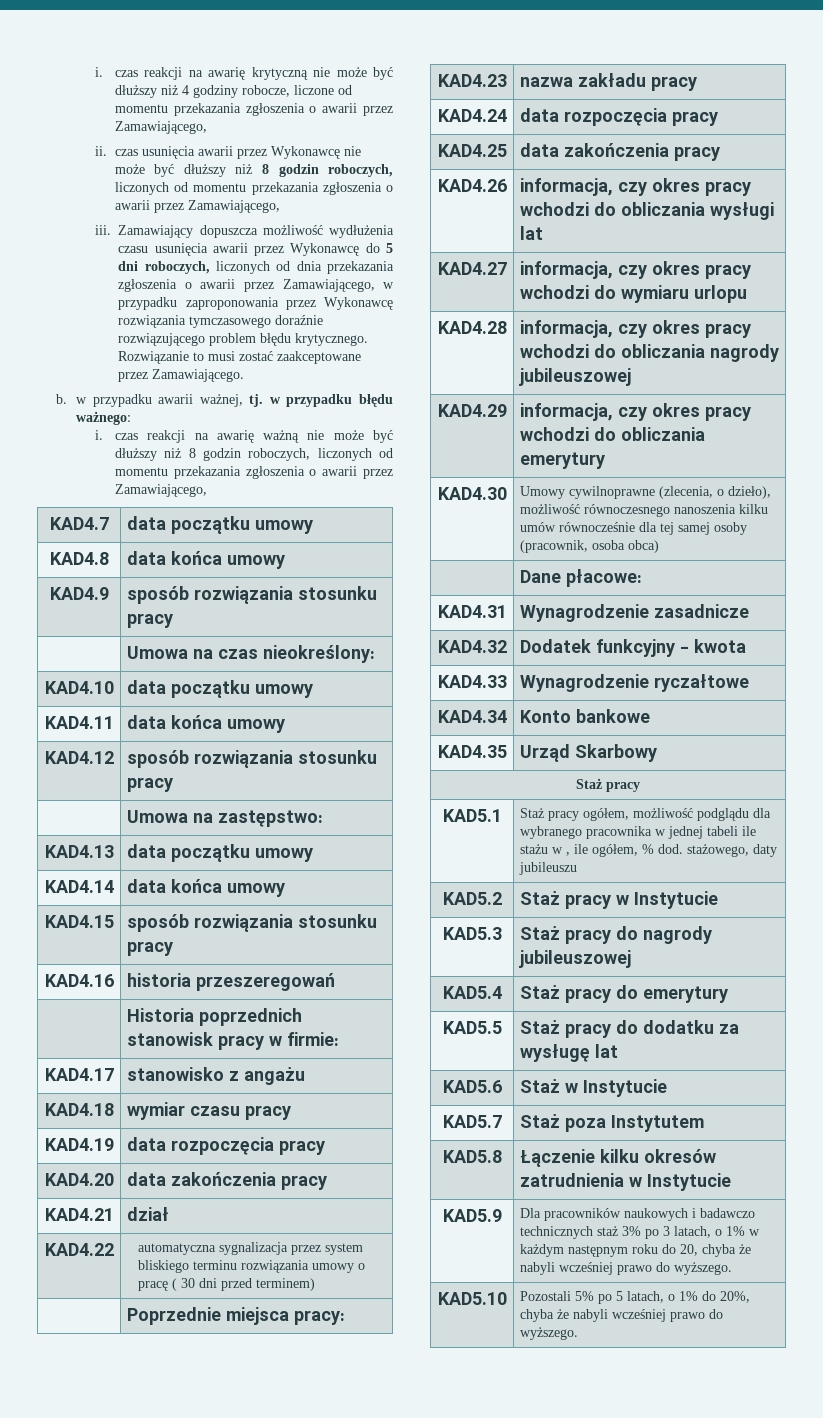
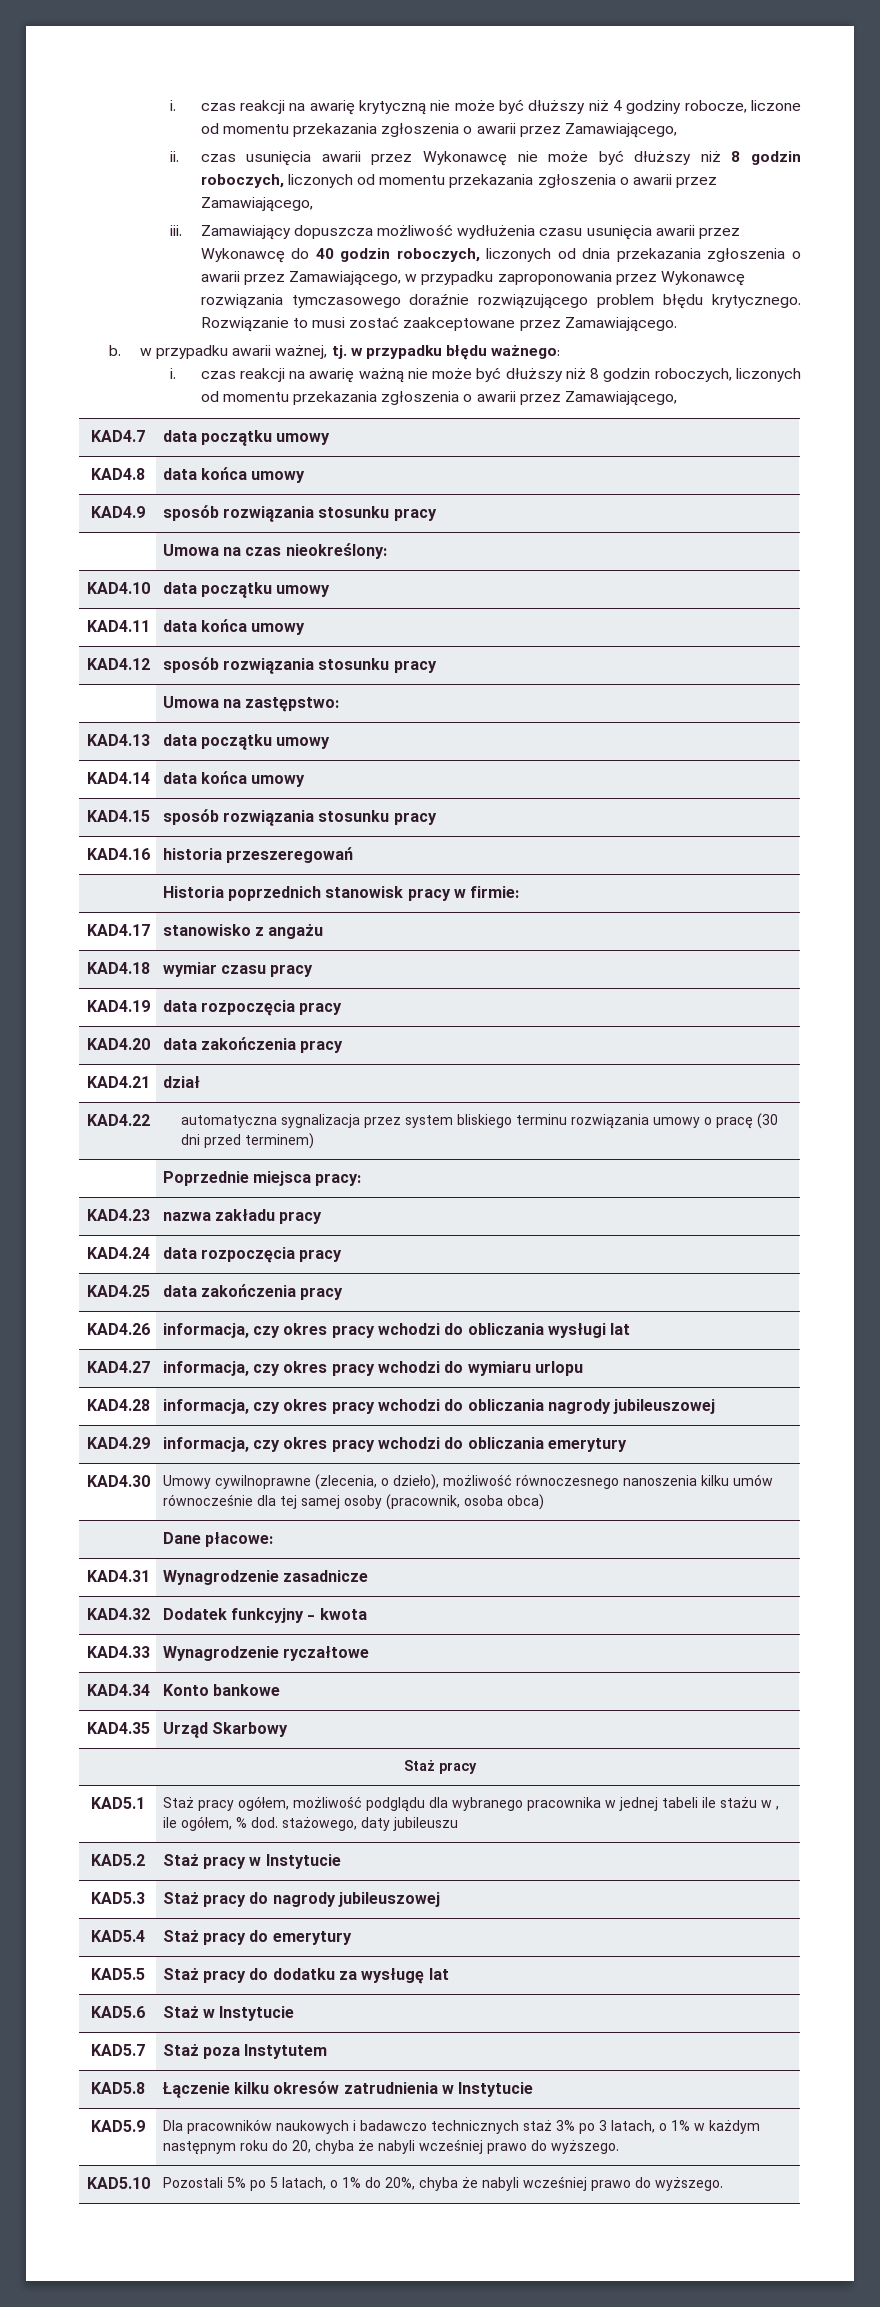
- Zamawiający dopuszcza możliwość wydłużenia czasu usunięcia awarii przez Wykonawcę do 5 dni roboczych, liczonych od dnia przekazania zgłoszenia o awarii przez Zamawiającego, w przypadku zaproponowania przez Wykonawcę rozwiązania tymczasowego doraźnie rozwiązującego problem błędu krytycznego.
+ Zamawiający dopuszcza możliwość wydłużenia czasu usunięcia awarii przez Wykonawcę do 40 godzin roboczych, liczonych od dnia przekazania zgłoszenia o awarii przez Zamawiającego, w przypadku zaproponowania przez Wykonawcę rozwiązania tymczasowego doraźnie rozwiązującego problem błędu krytycznego.
- KAD4.22 | automatyczna sygnalizacja przez system bliskiego terminu rozwiązania umowy o pracę ( 30 dni przed terminem)
+ KAD4.22 | automatyczna sygnalizacja przez system bliskiego terminu rozwiązania umowy o pracę (30 dni przed terminem)

